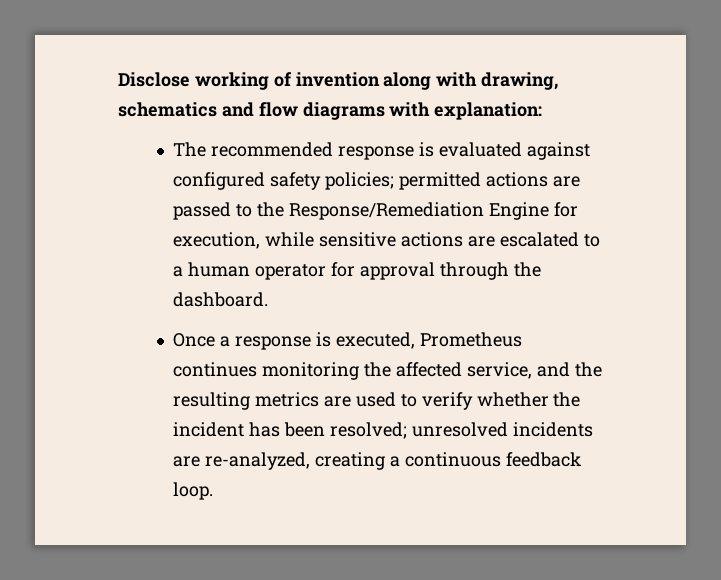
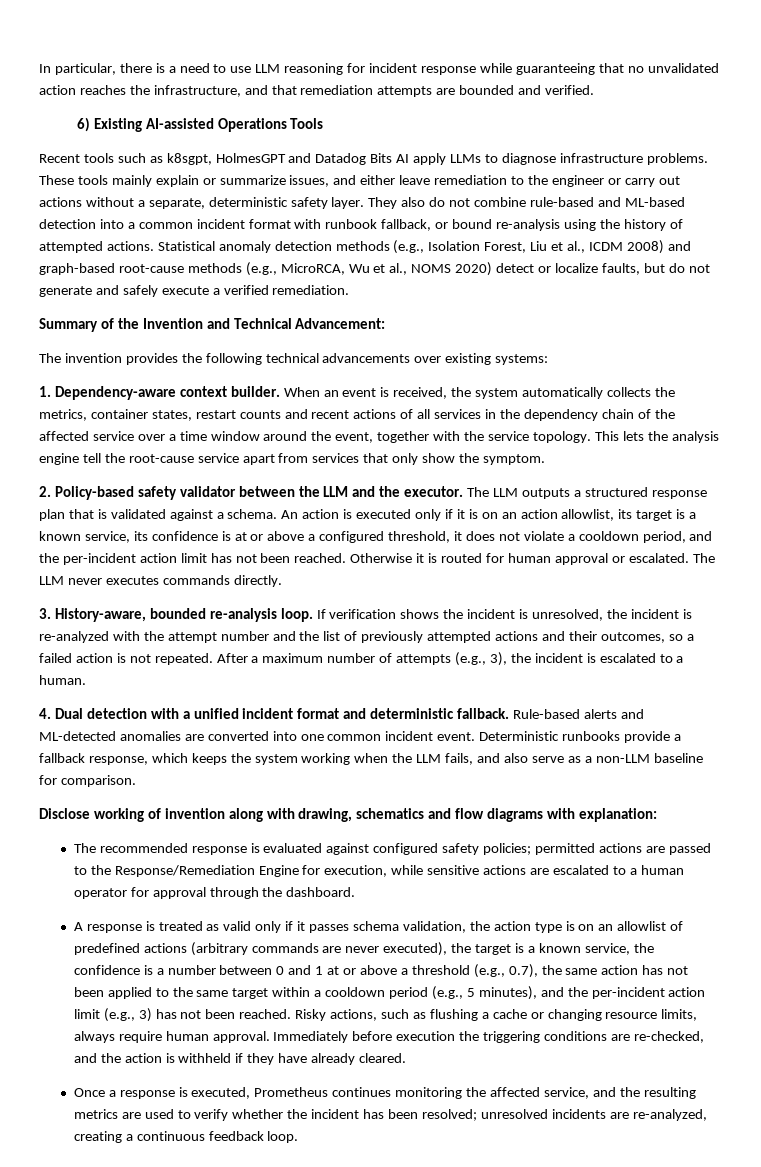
+ In particular, there is a need to use LLM reasoning for incident response while guaranteeing that no unvalidated action reaches the infrastructure, and that remediation attempts are bounded and verified.
+ 6) Existing AI-assisted Operations Tools
+ Recent tools such as k8sgpt, HolmesGPT and Datadog Bits AI apply LLMs to diagnose infrastructure problems. These tools mainly explain or summarize issues, and either leave remediation to the engineer or carry out actions without a separate, deterministic safety layer. They also do not combine rule-based and ML-based detection into a common incident format with runbook fallback, or bound re-analysis using the history of attempted actions. Statistical anomaly detection methods (e.g., Isolation Forest, Liu et al., ICDM 2008) and graph-based root-cause methods (e.g., MicroRCA, Wu et al., NOMS 2020) detect or localize faults, but do not generate and safely execute a verified remediation.
+ Summary of the Invention and Technical Advancement:
+ The invention provides the following technical advancements over existing systems:
+ 1. Dependency-aware context builder. When an event is received, the system automatically collects the metrics, container states, restart counts and recent actions of all services in the dependency chain of the affected service over a time window around the event, together with the service topology. This lets the analysis engine tell the root-cause service apart from services that only show the symptom.
+ 2. Policy-based safety validator between the LLM and the executor. The LLM outputs a structured response plan that is validated against a schema. An action is executed only if it is on an action allowlist, its target is a known service, its confidence is at or above a configured threshold, it does not violate a cooldown period, and the per-incident action limit has not been reached. Otherwise it is routed for human approval or escalated. The LLM never executes commands directly.
+ 3. History-aware, bounded re-analysis loop. If verification shows the incident is unresolved, the incident is re-analyzed with the attempt number and the list of previously attempted actions and their outcomes, so a failed action is not repeated. After a maximum number of attempts (e.g., 3), the incident is escalated to a human.
+ 4. Dual detection with a unified incident format and deterministic fallback. Rule-based alerts and ML-detected anomalies are converted into one common incident event. Deterministic runbooks provide a fallback response, which keeps the system working when the LLM fails, and also serve as a non-LLM baseline for comparison.
+ A response is treated as valid only if it passes schema validation, the action type is on an allowlist of predefined actions (arbitrary commands are never executed), the target is a known service, the confidence is a number between 0 and 1 at or above a threshold (e.g., 0.7), the same action has not been applied to the same target within a cooldown period (e.g., 5 minutes), and the per-incident action limit (e.g., 3) has not been reached. Risky actions, such as flushing a cache or changing resource limits, always require human approval. Immediately before execution the triggering conditions are re-checked, and the action is withheld if they have already cleared.

